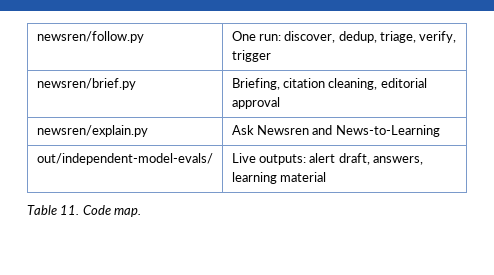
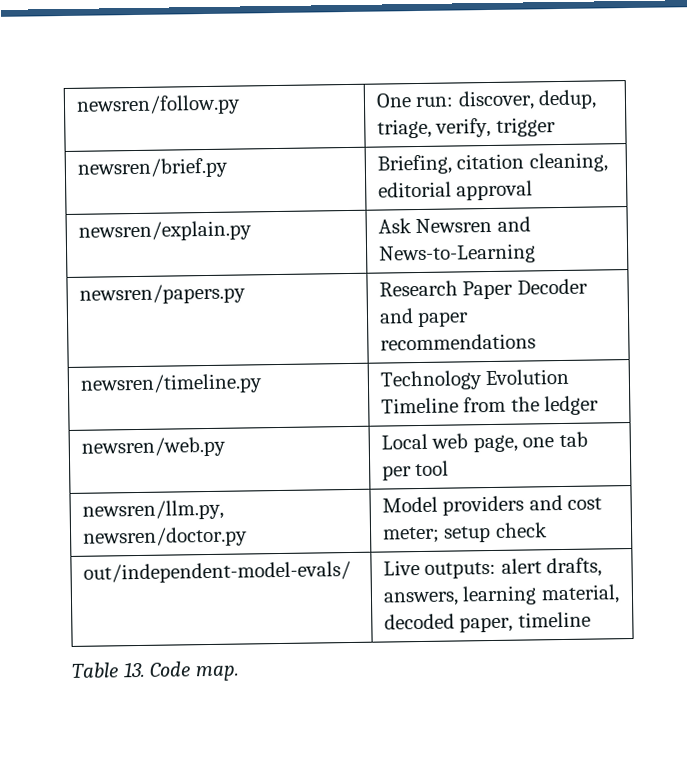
+ newsren/papers.py | Research Paper Decoder and paper recommendations
+ newsren/timeline.py | Technology Evolution Timeline from the ledger
+ newsren/web.py | Local web page, one tab per tool
+ newsren/llm.py, newsren/doctor.py | Model providers and cost meter; setup check
- out/independent-model-evals/ | Live outputs: alert draft, answers, learning material
+ out/independent-model-evals/ | Live outputs: alert drafts, answers, learning material, decoded paper, timeline
- Table 11. Code map.
+ Table 13. Code map.

